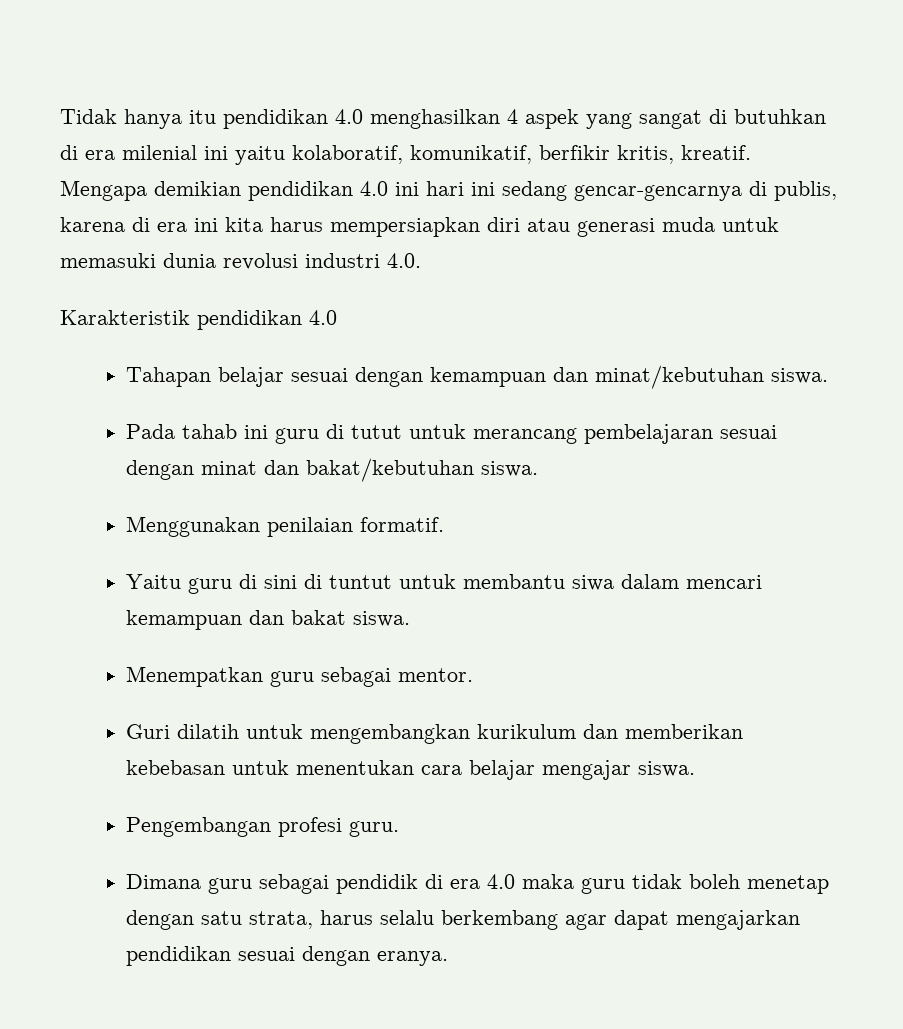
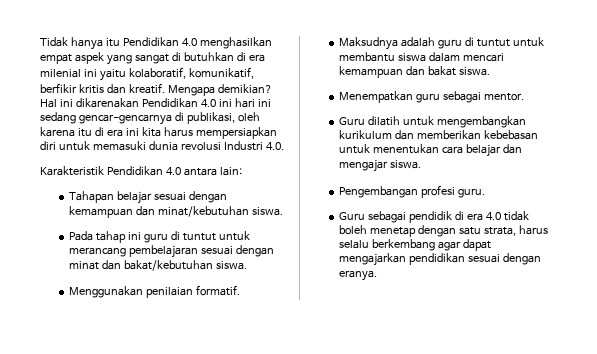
- Tidak hanya itu pendidikan 4.0 menghasilkan 4 aspek yang sangat di butuhkan di era milenial ini yaitu kolaboratif, komunikatif, berfikir kritis, kreatif. Mengapa demikian pendidikan 4.0 ini hari ini sedang gencar-gencarnya di publis, karena di era ini kita harus mempersiapkan diri atau generasi muda untuk memasuki dunia revolusi industri 4.0.
+ Tidak hanya itu Pendidikan 4.0 menghasilkan empat aspek yang sangat di butuhkan di era milenial ini yaitu kolaboratif, komunikatif, berfikir kritis dan kreatif. Mengapa demikian? Hal ini dikarenakan Pendidikan 4.0 ini hari ini sedang gencar-gencarnya di publikasi, oleh karena itu di era ini kita harus mempersiapkan diri untuk memasuki dunia revolusi Industri 4.0.
- Karakteristik pendidikan 4.0
+ Karakteristik Pendidikan 4.0 antara lain:
- Pada tahab ini guru di tutut untuk merancang pembelajaran sesuai dengan minat dan bakat/kebutuhan siswa.
+ Pada tahap ini guru di tuntut untuk merancang pembelajaran sesuai dengan minat dan bakat/kebutuhan siswa.
- Yaitu guru di sini di tuntut untuk membantu siwa dalam mencari kemampuan dan bakat siswa.
+ Maksudnya adalah guru di tuntut untuk membantu siswa dalam mencari kemampuan dan bakat siswa.
- Guri dilatih untuk mengembangkan kurikulum dan memberikan kebebasan untuk menentukan cara belajar mengajar siswa.
+ Guru dilatih untuk mengembangkan kurikulum dan memberikan kebebasan untuk menentukan cara belajar dan mengajar siswa.
- Dimana guru sebagai pendidik di era 4.0 maka guru tidak boleh menetap dengan satu strata, harus selalu berkembang agar dapat mengajarkan pendidikan sesuai dengan eranya.
+ Guru sebagai pendidik di era 4.0 tidak boleh menetap dengan satu strata, harus selalu berkembang agar dapat mengajarkan pendidikan sesuai dengan eranya.

